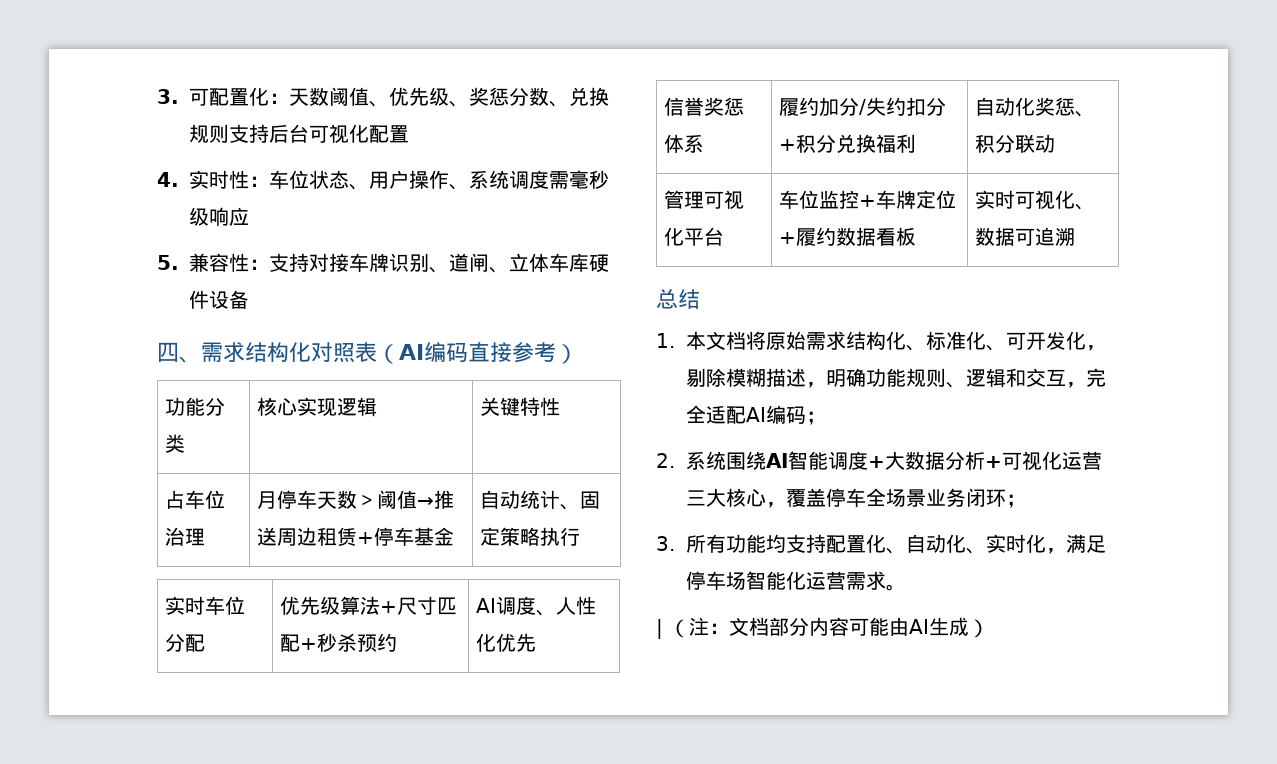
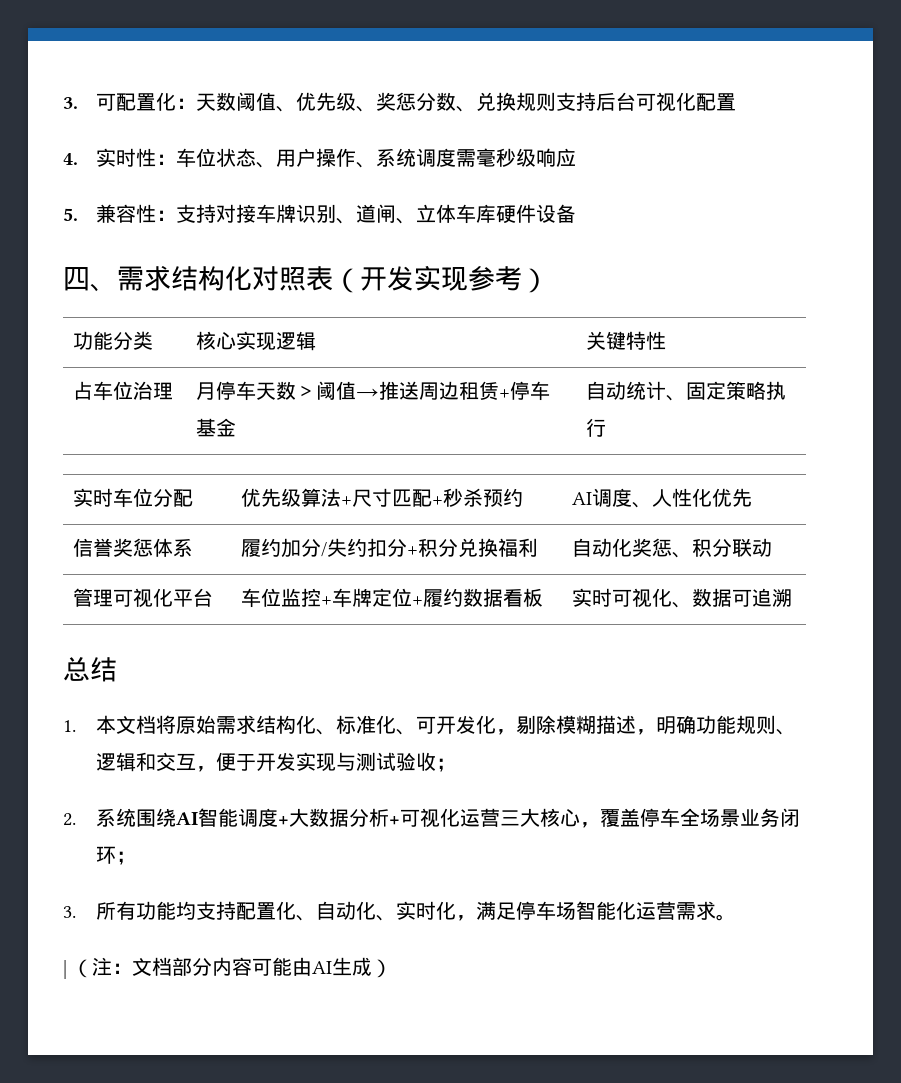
- 四、需求结构化对照表（AI编码直接参考）
+ 四、需求结构化对照表（开发实现参考）
- 1.本文档将原始需求结构化、标准化、可开发化，剔除模糊描述，明确功能规则、逻辑和交互，完全适配AI编码；
+ 1.本文档将原始需求结构化、标准化、可开发化，剔除模糊描述，明确功能规则、逻辑和交互，便于开发实现与测试验收；

